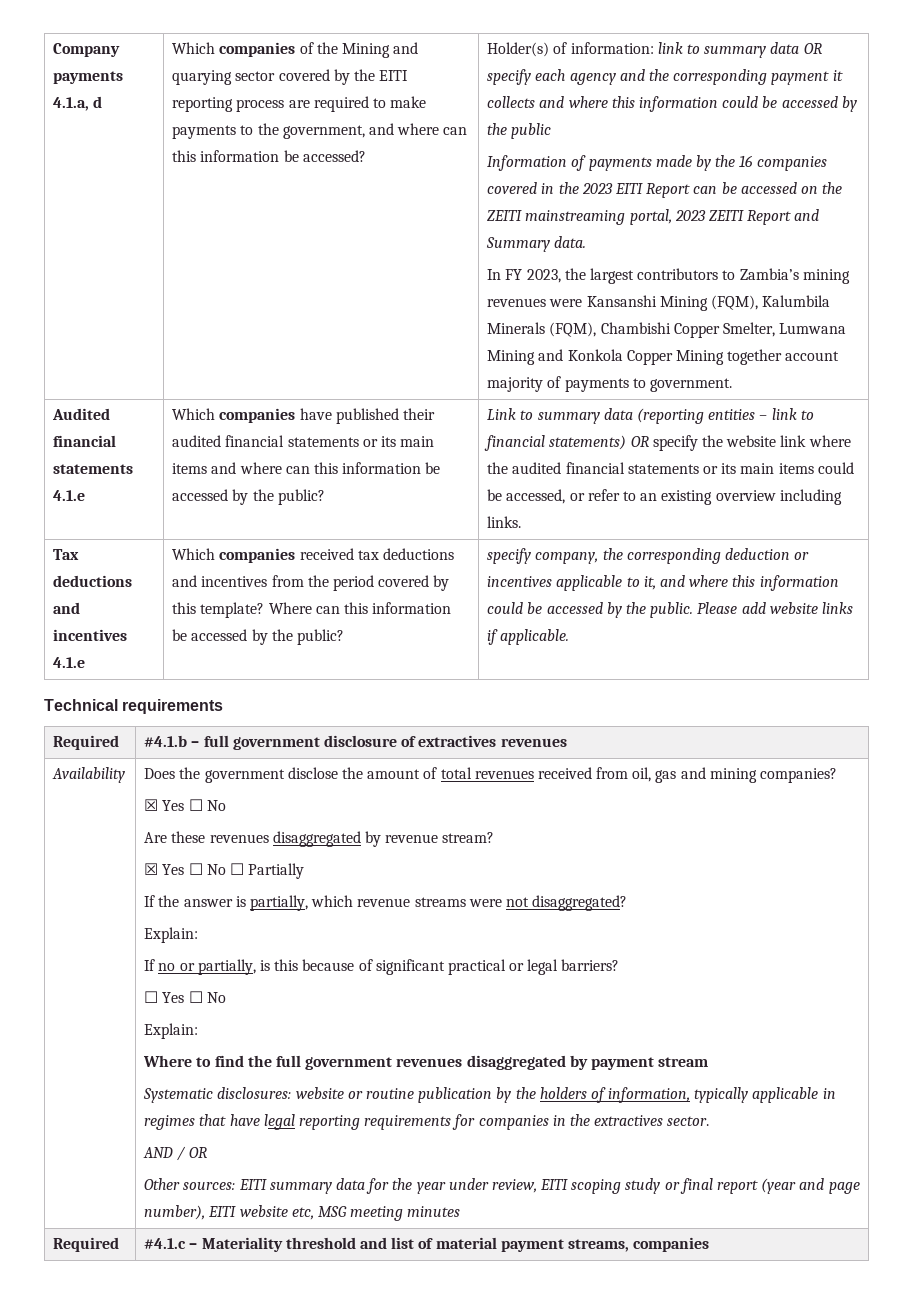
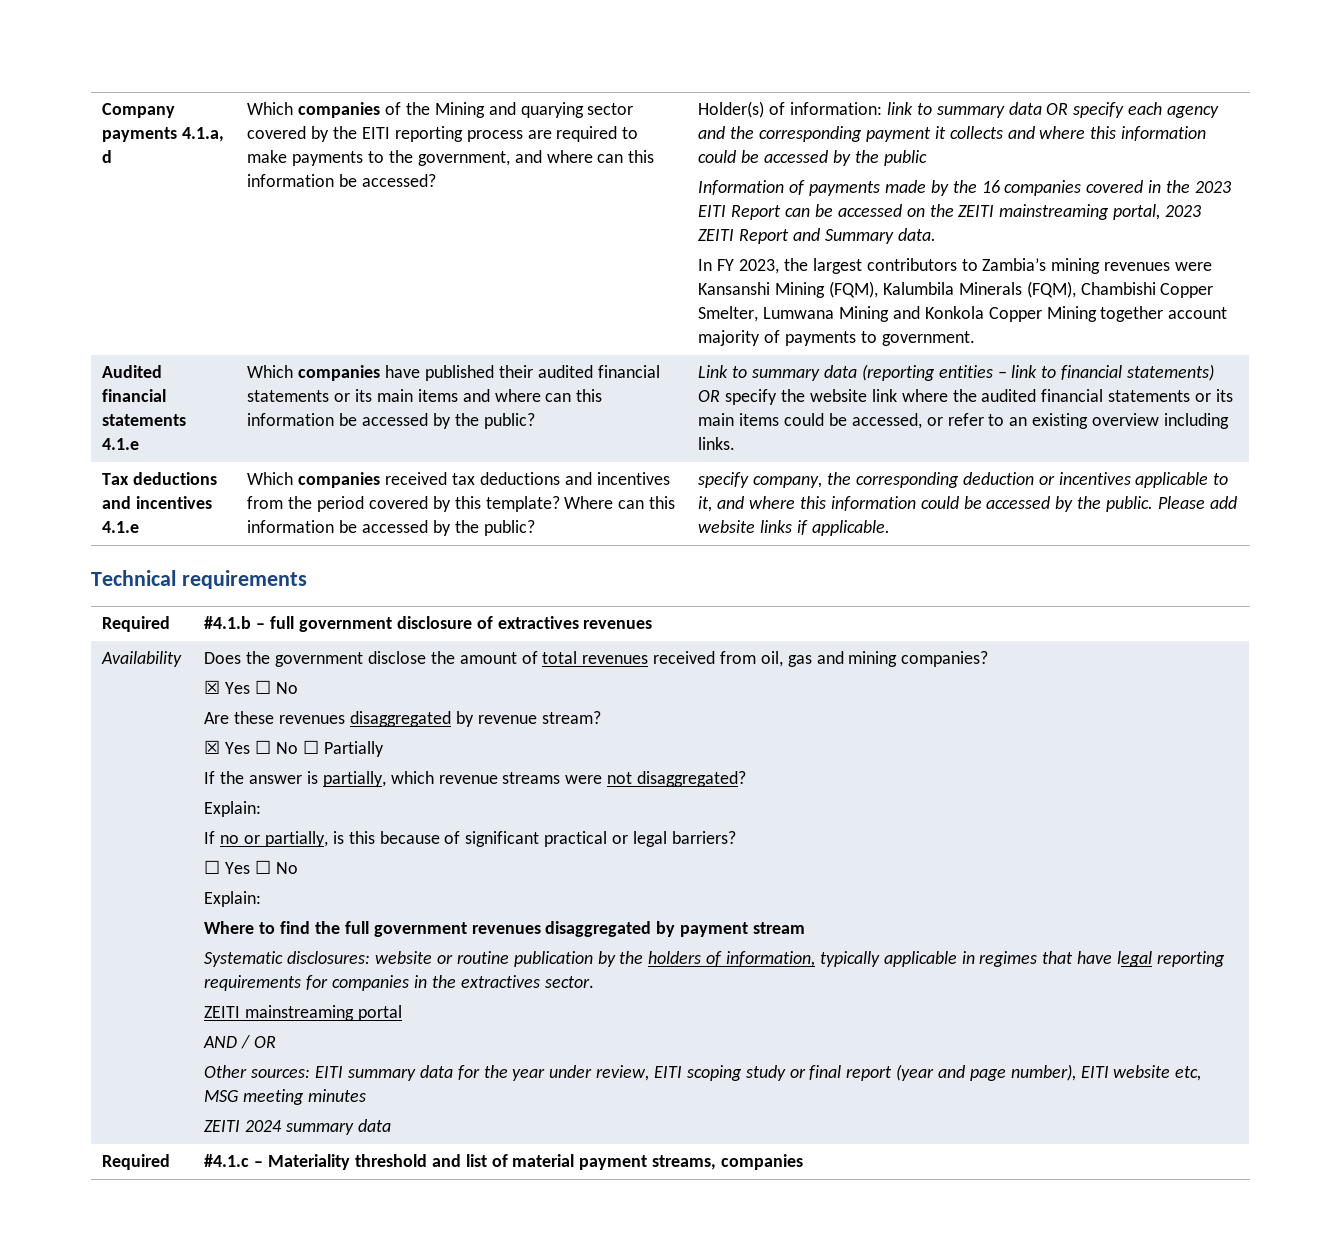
+ ZEITI mainstreaming portal
+ ZEITI 2024 summary data

